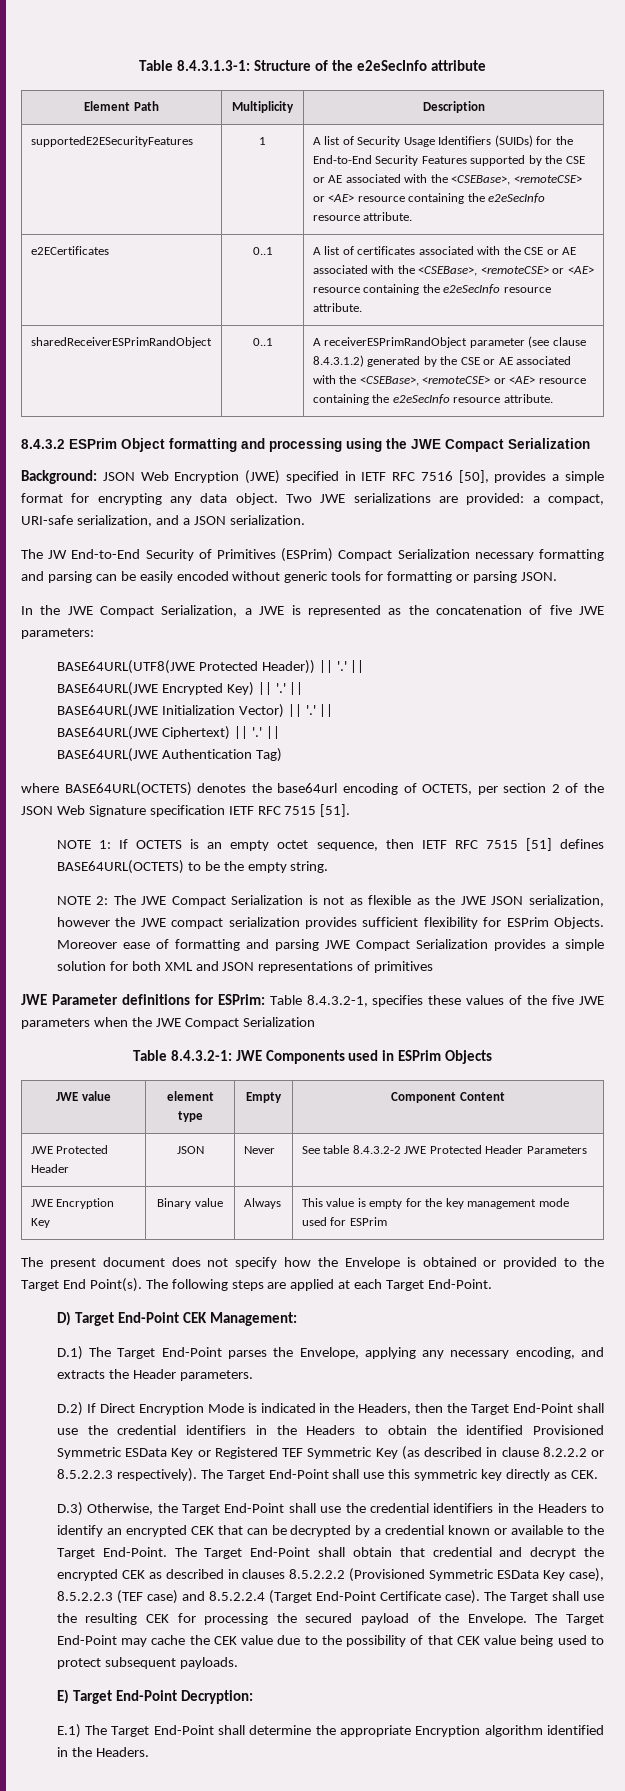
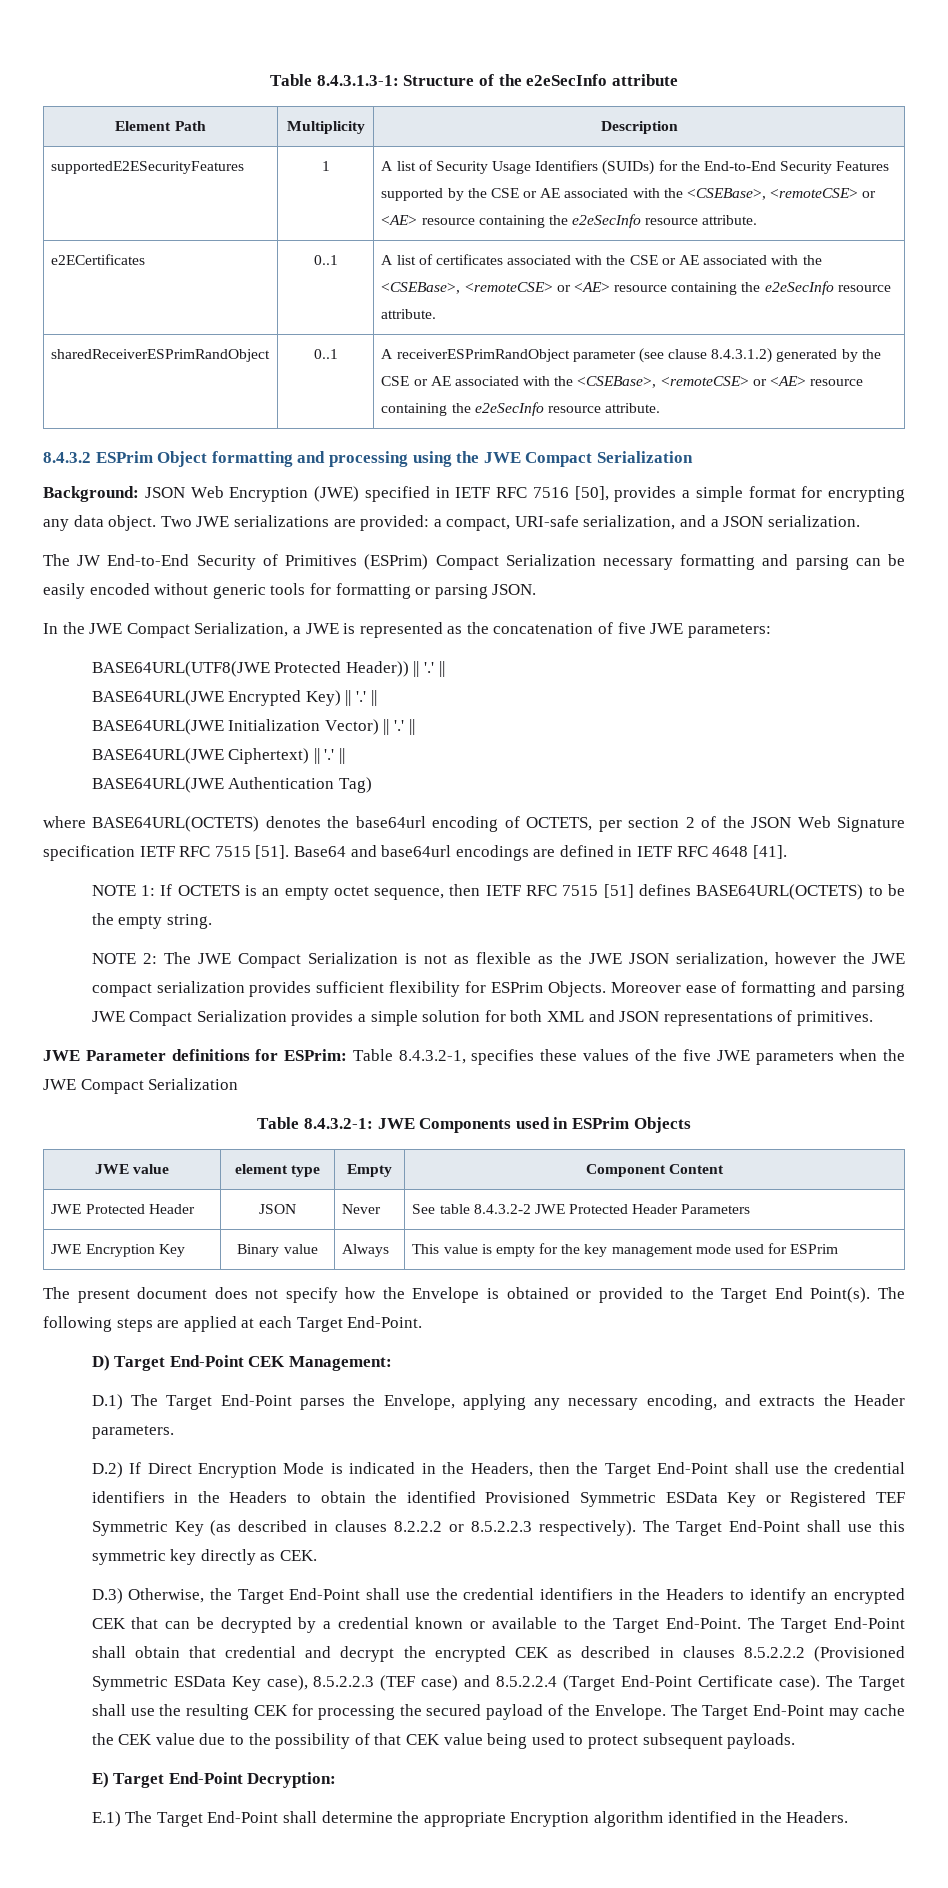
+ Base64 and base64url encodings are defined in IETF RFC 4648 [41].
- Moreover ease of formatting and parsing JWE Compact Serialization provides a simple solution for both XML and JSON representations of primitives
+ Moreover ease of formatting and parsing JWE Compact Serialization provides a simple solution for both XML and JSON representations of primitives.
- D.2) If Direct Encryption Mode is indicated in the Headers, then the Target End-Point shall use the credential identifiers in the Headers to obtain the identified Provisioned Symmetric ESData Key or Registered TEF Symmetric Key (as described in clause 8.2.2.2 or 8.5.2.2.3 respectively).
+ D.2) If Direct Encryption Mode is indicated in the Headers, then the Target End-Point shall use the credential identifiers in the Headers to obtain the identified Provisioned Symmetric ESData Key or Registered TEF Symmetric Key (as described in clauses 8.2.2.2 or 8.5.2.2.3 respectively).

